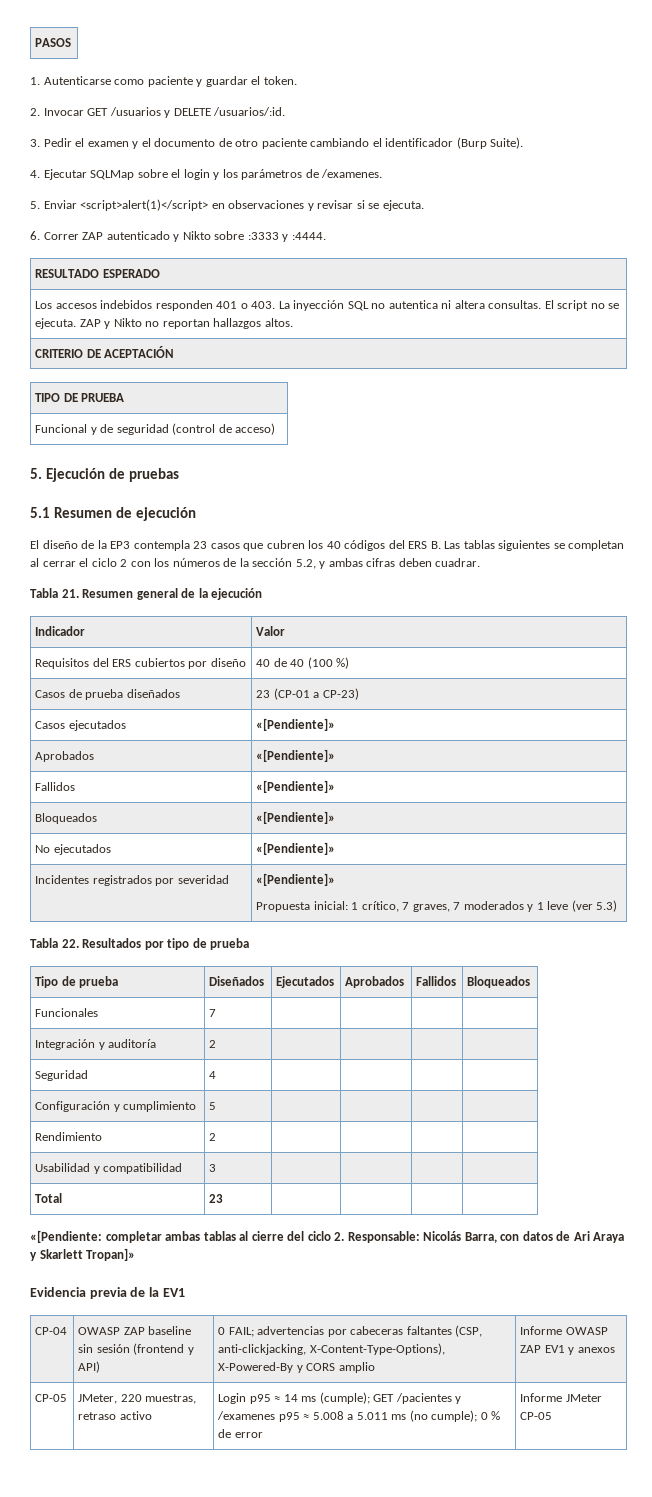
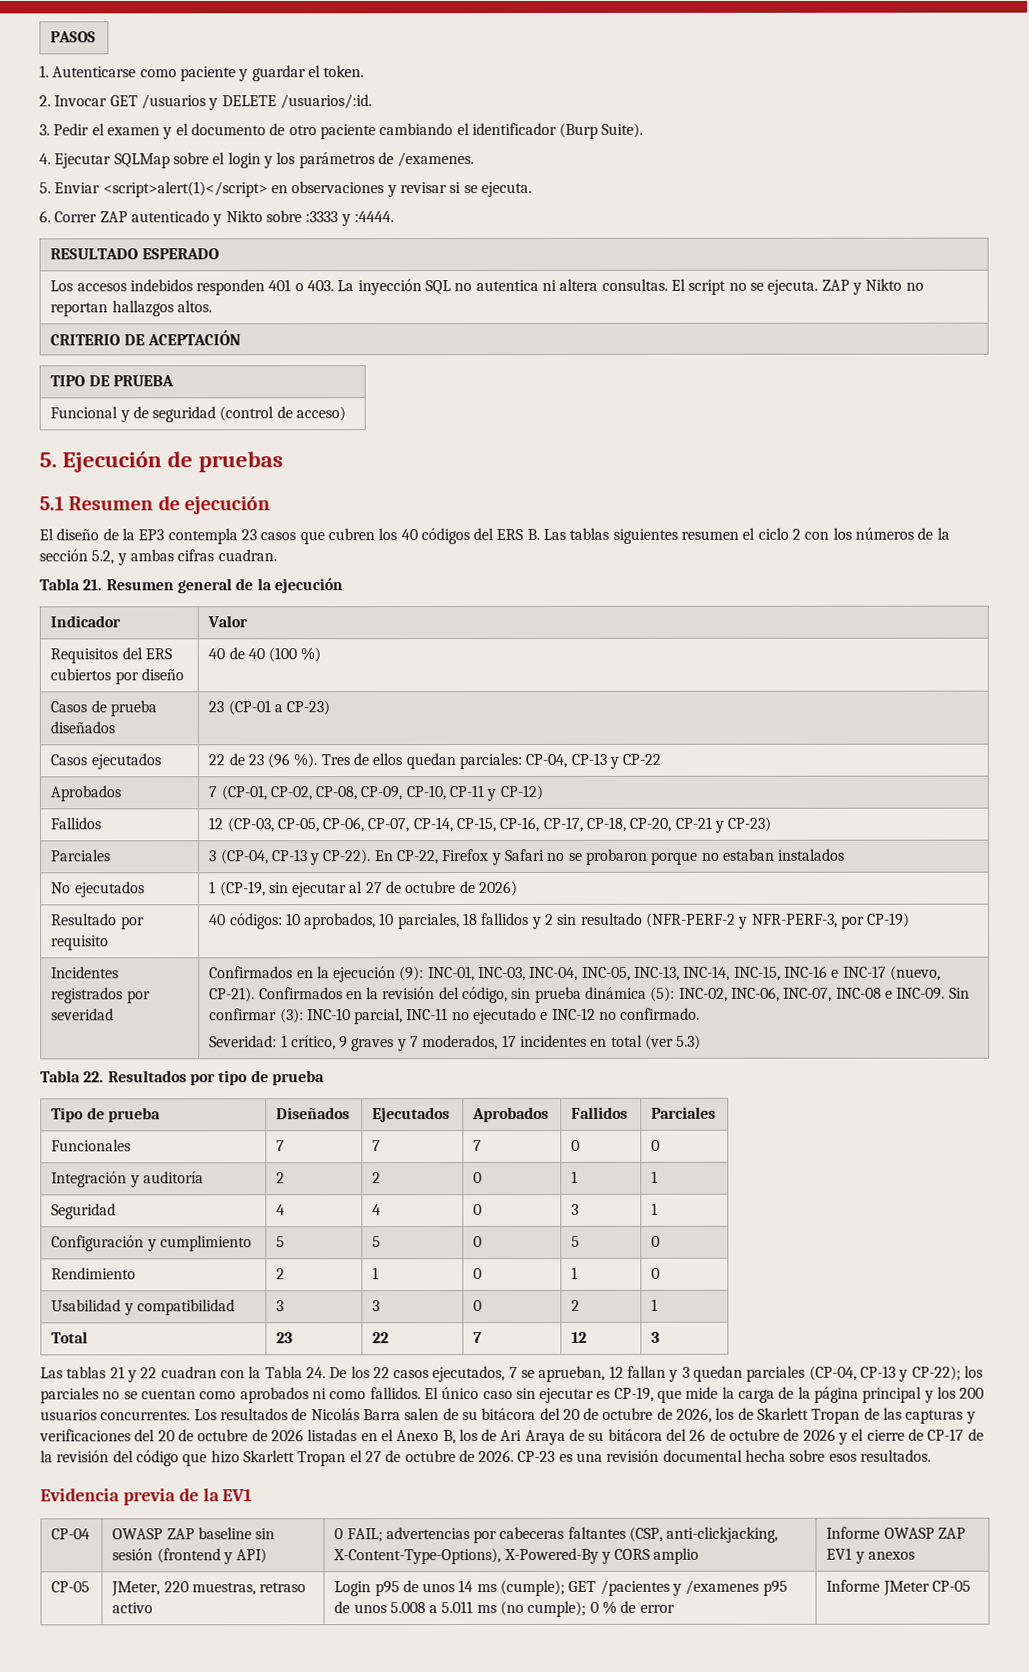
- El diseño de la EP3 contempla 23 casos que cubren los 40 códigos del ERS B. Las tablas siguientes se completan al cerrar el ciclo 2 con los números de la sección 5.2, y ambas cifras deben cuadrar.
+ El diseño de la EP3 contempla 23 casos que cubren los 40 códigos del ERS B. Las tablas siguientes resumen el ciclo 2 con los números de la sección 5.2, y ambas cifras cuadran.
- Casos ejecutados | «[Pendiente]»
- Aprobados | «[Pendiente]»
- Fallidos | «[Pendiente]»
- Bloqueados | «[Pendiente]»
- No ejecutados | «[Pendiente]»
- Incidentes registrados por severidad | «[Pendiente]»
- Propuesta inicial: 1 crítico, 7 graves, 7 moderados y 1 leve (ver 5.3)
+ Casos ejecutados | 22 de 23 (96 %). Tres de ellos quedan parciales: CP-04, CP-13 y CP-22
+ Aprobados | 7 (CP-01, CP-02, CP-08, CP-09, CP-10, CP-11 y CP-12)
+ Fallidos | 12 (CP-03, CP-05, CP-06, CP-07, CP-14, CP-15, CP-16, CP-17, CP-18, CP-20, CP-21 y CP-23)
+ Parciales | 3 (CP-04, CP-13 y CP-22). En CP-22, Firefox y Safari no se probaron porque no estaban instalados
+ No ejecutados | 1 (CP-19, sin ejecutar al 27 de octubre de 2026)
+ Resultado por requisito | 40 códigos: 10 aprobados, 10 parciales, 18 fallidos y 2 sin resultado (NFR-PERF-2 y NFR-PERF-3, por CP-19)
+ Incidentes registrados por severidad | Confirmados en la ejecución (9): INC-01, INC-03, INC-04, INC-05, INC-13, INC-14, INC-15, INC-16 e INC-17 (nuevo, CP-21). Confirmados en la revisión del código, sin prueba dinámica (5): INC-02, INC-06, INC-07, INC-08 e INC-09. Sin confirmar (3): INC-10 parcial, INC-11 no ejecutado e INC-12 no confirmado.
+ Severidad: 1 crítico, 9 graves y 7 moderados, 17 incidentes en total (ver 5.3)
- Tipo de prueba | Diseñados | Ejecutados | Aprobados | Fallidos | Bloqueados
+ Tipo de prueba | Diseñados | Ejecutados | Aprobados | Fallidos | Parciales
- Funcionales | 7 | | | |
+ Funcionales | 7 | 7 | 7 | 0 | 0
- Integración y auditoría | 2 | | | |
- Seguridad | 4 | | | |
- Configuración y cumplimiento | 5 | | | |
- Rendimiento | 2 | | | |
- Usabilidad y compatibilidad | 3 | | | |
- Total | 23 | | | |
- «[Pendiente: completar ambas tablas al cierre del ciclo 2. Responsable: Nicolás Barra, con datos de Ari Araya y Skarlett Tropan]»
+ Integración y auditoría | 2 | 2 | 0 | 1 | 1
+ Seguridad | 4 | 4 | 0 | 3 | 1
+ Configuración y cumplimiento | 5 | 5 | 0 | 5 | 0
+ Rendimiento | 2 | 1 | 0 | 1 | 0
+ Usabilidad y compatibilidad | 3 | 3 | 0 | 2 | 1
+ Total | 23 | 22 | 7 | 12 | 3
+ Las tablas 21 y 22 cuadran con la Tabla 24. De los 22 casos ejecutados, 7 se aprueban, 12 fallan y 3 quedan parciales (CP-04, CP-13 y CP-22); los parciales no se cuentan como aprobados ni como fallidos. El único caso sin ejecutar es CP-19, que mide la carga de la página principal y los 200 usuarios concurrentes. Los resultados de Nicolás Barra salen de su bitácora del 20 de octubre de 2026, los de Skarlett Tropan de las capturas y verificaciones del 20 de octubre de 2026 listadas en el Anexo B, los de Ari Araya de su bitácora del 26 de octubre de 2026 y el cierre de CP-17 de la revisión del código que hizo Skarlett Tropan el 27 de octubre de 2026. CP-23 es una revisión documental hecha sobre esos resultados.
- CP-05 | JMeter, 220 muestras, retraso activo | Login p95 ≈ 14 ms (cumple); GET /pacientes y /examenes p95 ≈ 5.008 a 5.011 ms (no cumple); 0 % de error | Informe JMeter CP-05
+ CP-05 | JMeter, 220 muestras, retraso activo | Login p95 de unos 14 ms (cumple); GET /pacientes y /examenes p95 de unos 5.008 a 5.011 ms (no cumple); 0 % de error | Informe JMeter CP-05

